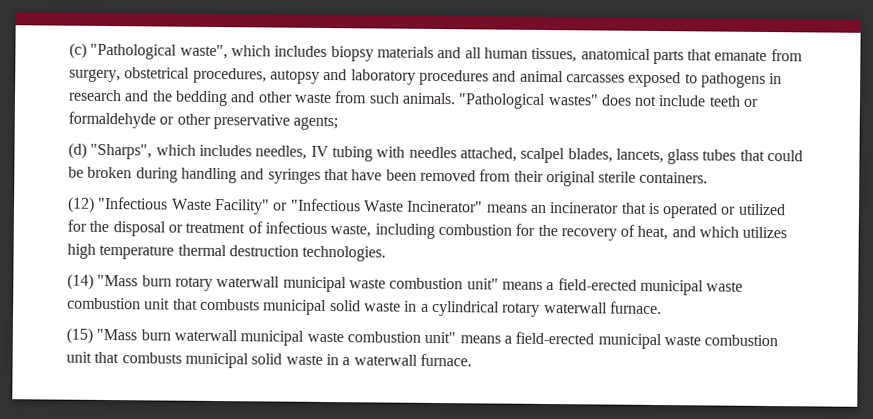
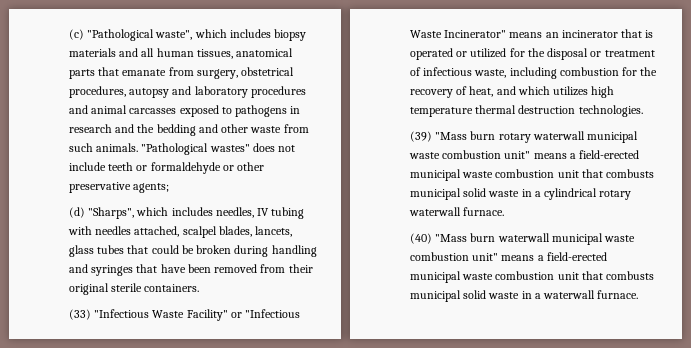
- (12) "Infectious Waste Facility" or "Infectious Waste Incinerator" means an incinerator that is operated or utilized for the disposal or treatment of infectious waste, including combustion for the recovery of heat, and which utilizes high temperature thermal destruction technologies.
+ (33) "Infectious Waste Facility" or "Infectious Waste Incinerator" means an incinerator that is operated or utilized for the disposal or treatment of infectious waste, including combustion for the recovery of heat, and which utilizes high temperature thermal destruction technologies.
- (14) "Mass burn rotary waterwall municipal waste combustion unit" means a field-erected municipal waste combustion unit that combusts municipal solid waste in a cylindrical rotary waterwall furnace.
+ (39) "Mass burn rotary waterwall municipal waste combustion unit" means a field-erected municipal waste combustion unit that combusts municipal solid waste in a cylindrical rotary waterwall furnace.
- (15) "Mass burn waterwall municipal waste combustion unit" means a field-erected municipal waste combustion unit that combusts municipal solid waste in a waterwall furnace.
+ (40) "Mass burn waterwall municipal waste combustion unit" means a field-erected municipal waste combustion unit that combusts municipal solid waste in a waterwall furnace.

